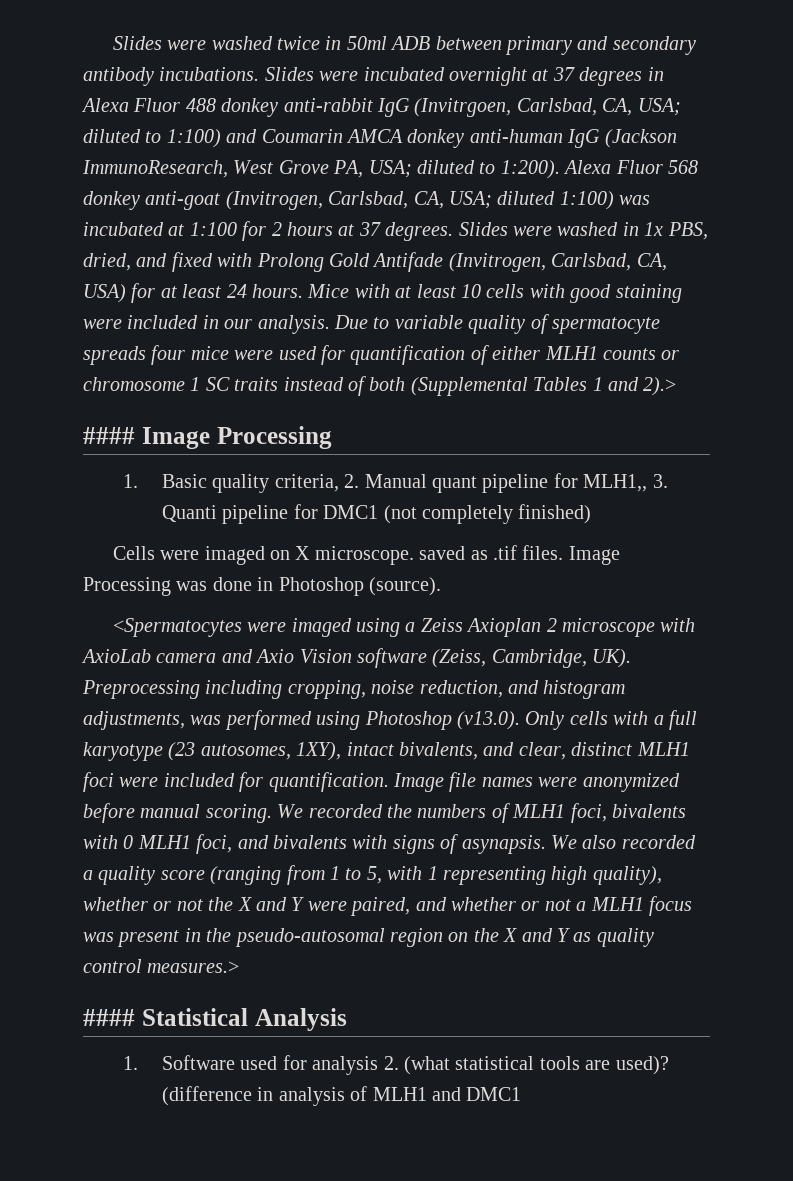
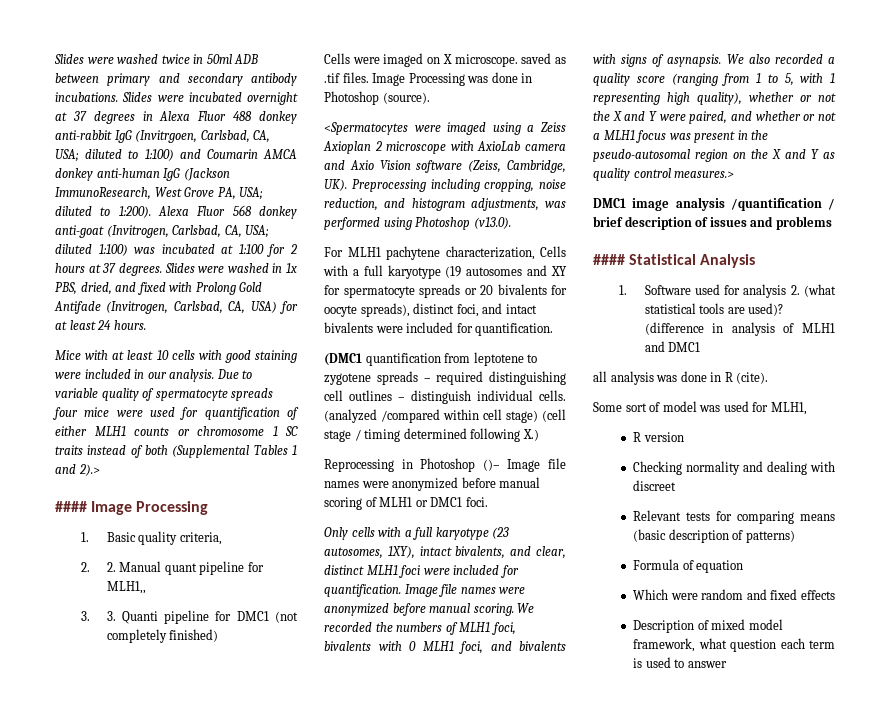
- Slides were washed in 1x PBS, dried, and fixed with Prolong Gold Antifade (Invitrogen, Carlsbad, CA, USA) for at least 24 hours. Mice with at least 10 cells with good staining were included in our analysis.
+ Slides were washed in 1x PBS, dried, and fixed with Prolong Gold Antifade (Invitrogen, Carlsbad, CA, USA) for at least 24 hours.
+ Mice with at least 10 cells with good staining were included in our analysis.
- 1. Basic quality criteria, 2. Manual quant pipeline for MLH1,, 3. Quanti pipeline for DMC1 (not completely finished)
+ 1. Basic quality criteria,
+ 2. 2. Manual quant pipeline for MLH1,,
+ 3. 3. Quanti pipeline for DMC1 (not completely finished)
- <Spermatocytes were imaged using a Zeiss Axioplan 2 microscope with AxioLab camera and Axio Vision software (Zeiss, Cambridge, UK). Preprocessing including cropping, noise reduction, and histogram adjustments, was performed using Photoshop (v13.0). Only cells with a full karyotype (23 autosomes, 1XY), intact bivalents, and clear, distinct MLH1 foci were included for quantification.
+ <Spermatocytes were imaged using a Zeiss Axioplan 2 microscope with AxioLab camera and Axio Vision software (Zeiss, Cambridge, UK). Preprocessing including cropping, noise reduction, and histogram adjustments, was performed using Photoshop (v13.0).
+ For MLH1 pachytene characterization, Cells with a full karyotype (19 autosomes and XY for spermatocyte spreads or 20 bivalents for oocyte spreads), distinct foci, and intact bivalents were included for quantification.
+ (DMC1 quantification from leptotene to zygotene spreads – required distinguishing cell outlines – distinguish individual cells. (analyzed /compared within cell stage) (cell stage / timing determined following X.)
+ Reprocessing in Photoshop ()– Image file names were anonymized before manual scoring of MLH1 or DMC1 foci.
+ Only cells with a full karyotype (23 autosomes, 1XY), intact bivalents, and clear, distinct MLH1 foci were included for quantification.
+ DMC1 image analysis /quantification / brief description of issues and problems
+ all analysis was done in R (cite).
+ Some sort of model was used for MLH1,
+ R version
+ Checking normality and dealing with discreet
+ Relevant tests for comparing means (basic description of patterns)
+ Formula of equation
+ Which were random and fixed effects
+ Description of mixed model framework, what question each term is used to answer

